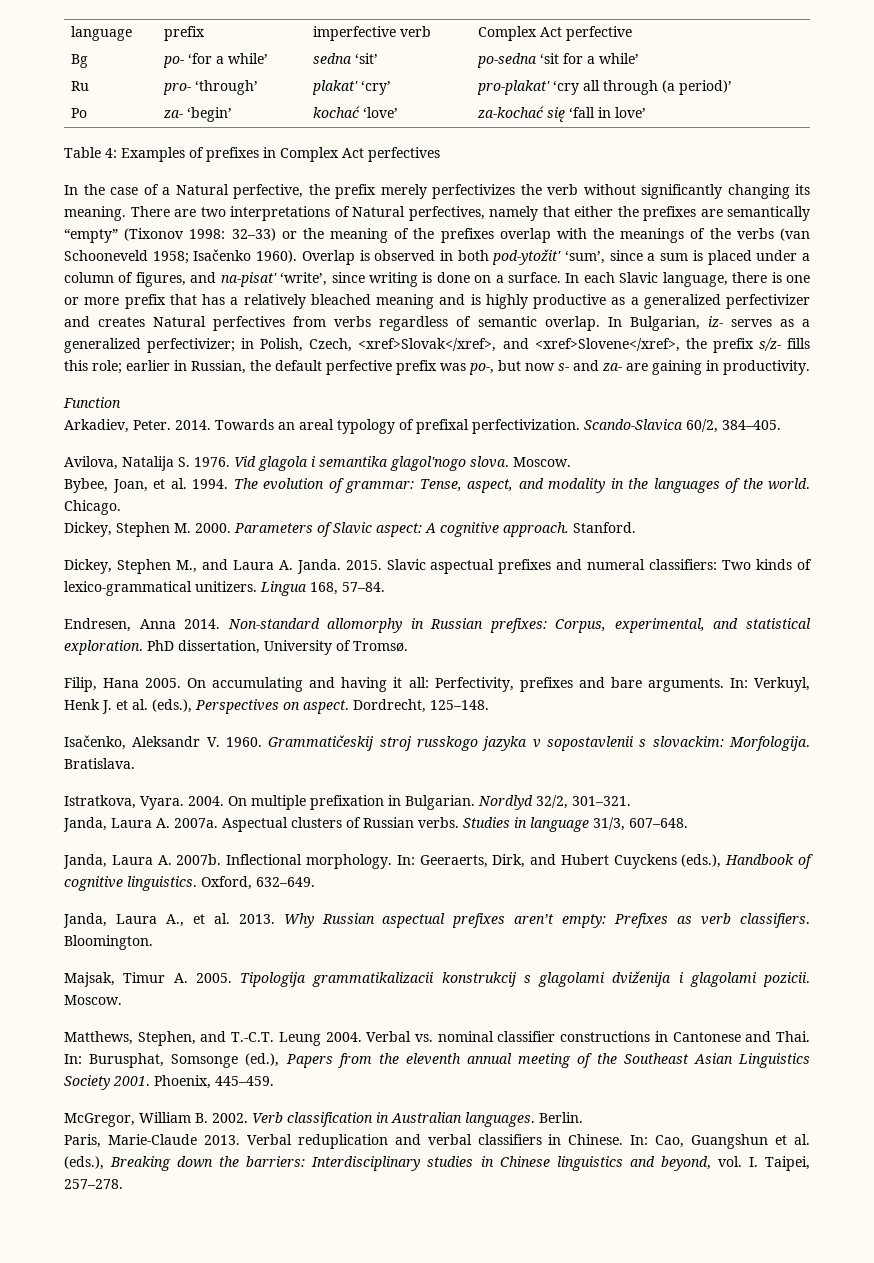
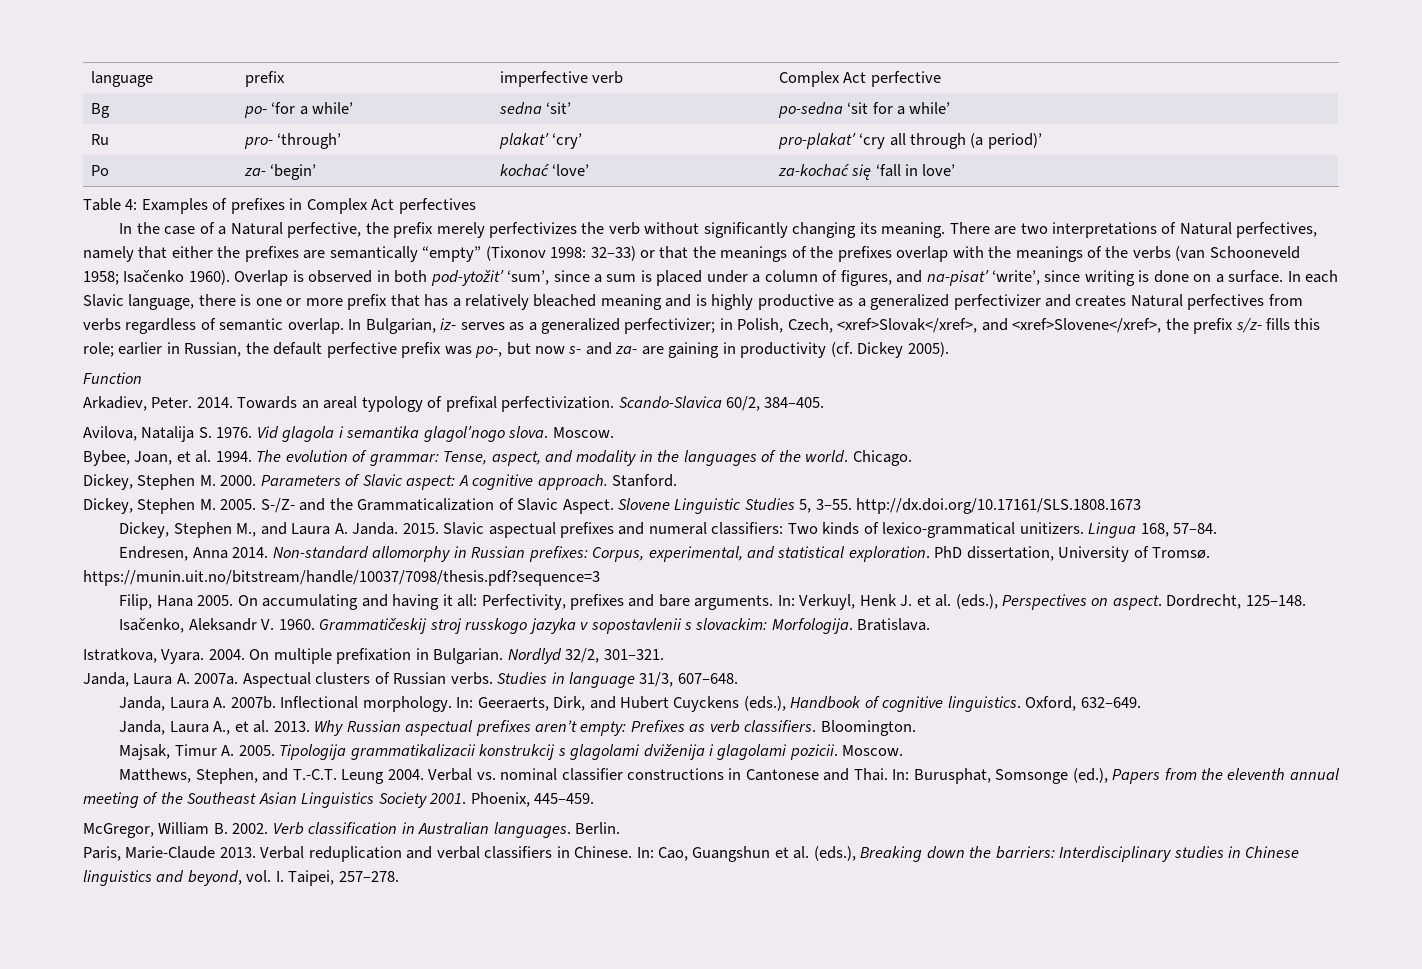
- There are two interpretations of Natural perfectives, namely that either the prefixes are semantically “empty” (Tixonov 1998: 32–33) or the meaning of the prefixes overlap with the meanings of the verbs (van Schooneveld 1958; Isačenko 1960).
+ There are two interpretations of Natural perfectives, namely that either the prefixes are semantically “empty” (Tixonov 1998: 32–33) or that the meanings of the prefixes overlap with the meanings of the verbs (van Schooneveld 1958; Isačenko 1960).
- In Bulgarian, iz- serves as a generalized perfectivizer; in Polish, Czech, <xref>Slovak</xref>, and <xref>Slovene</xref>, the prefix s/z- fills this role; earlier in Russian, the default perfective prefix was po-, but now s- and za- are gaining in productivity.
+ In Bulgarian, iz- serves as a generalized perfectivizer; in Polish, Czech, <xref>Slovak</xref>, and <xref>Slovene</xref>, the prefix s/z- fills this role; earlier in Russian, the default perfective prefix was po-, but now s- and za- are gaining in productivity (cf. Dickey 2005).
+ Dickey, Stephen M. 2005. S-/Z- and the Grammaticalization of Slavic Aspect. Slovene Linguistic Studies 5, 3–55. http://dx.doi.org/10.17161/SLS.1808.1673
- PhD dissertation, University of Tromsø.
+ PhD dissertation, University of Tromsø. https://munin.uit.no/bitstream/handle/10037/7098/thesis.pdf?sequence=3

